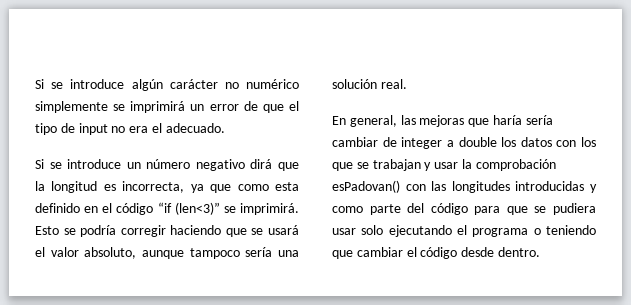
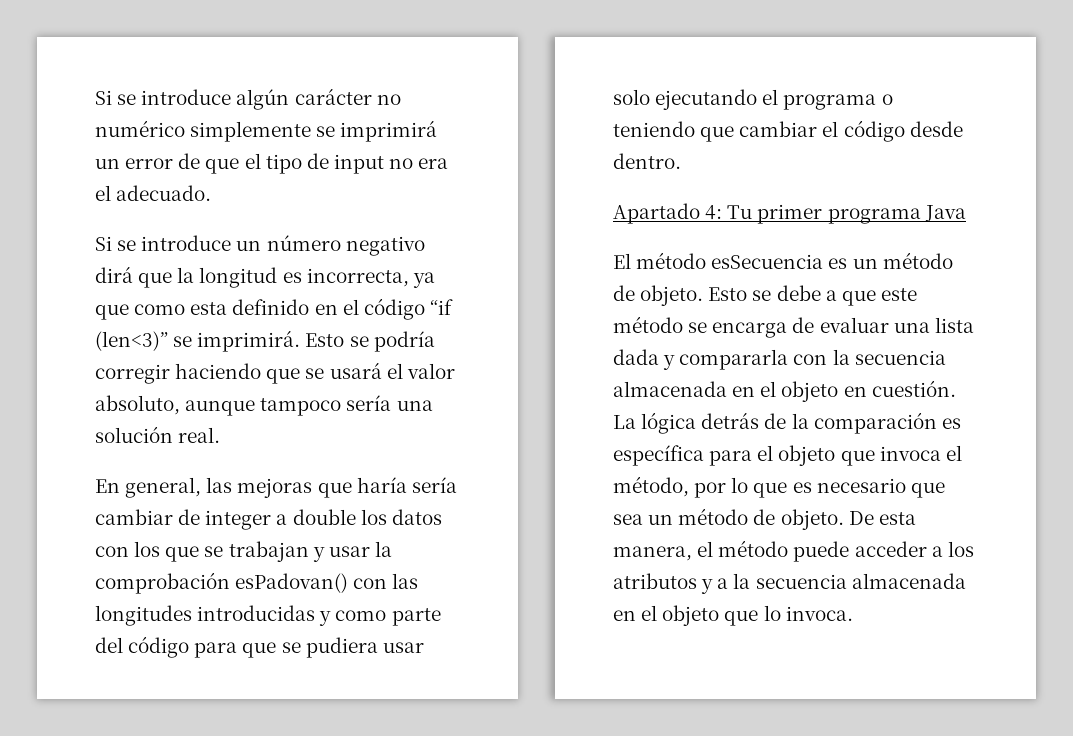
+ Apartado 4: Tu primer programa Java
+ El método esSecuencia es un método de objeto. Esto se debe a que este método se encarga de evaluar una lista dada y compararla con la secuencia almacenada en el objeto en cuestión. La lógica detrás de la comparación es específica para el objeto que invoca el método, por lo que es necesario que sea un método de objeto. De esta manera, el método puede acceder a los atributos y a la secuencia almacenada en el objeto que lo invoca.

